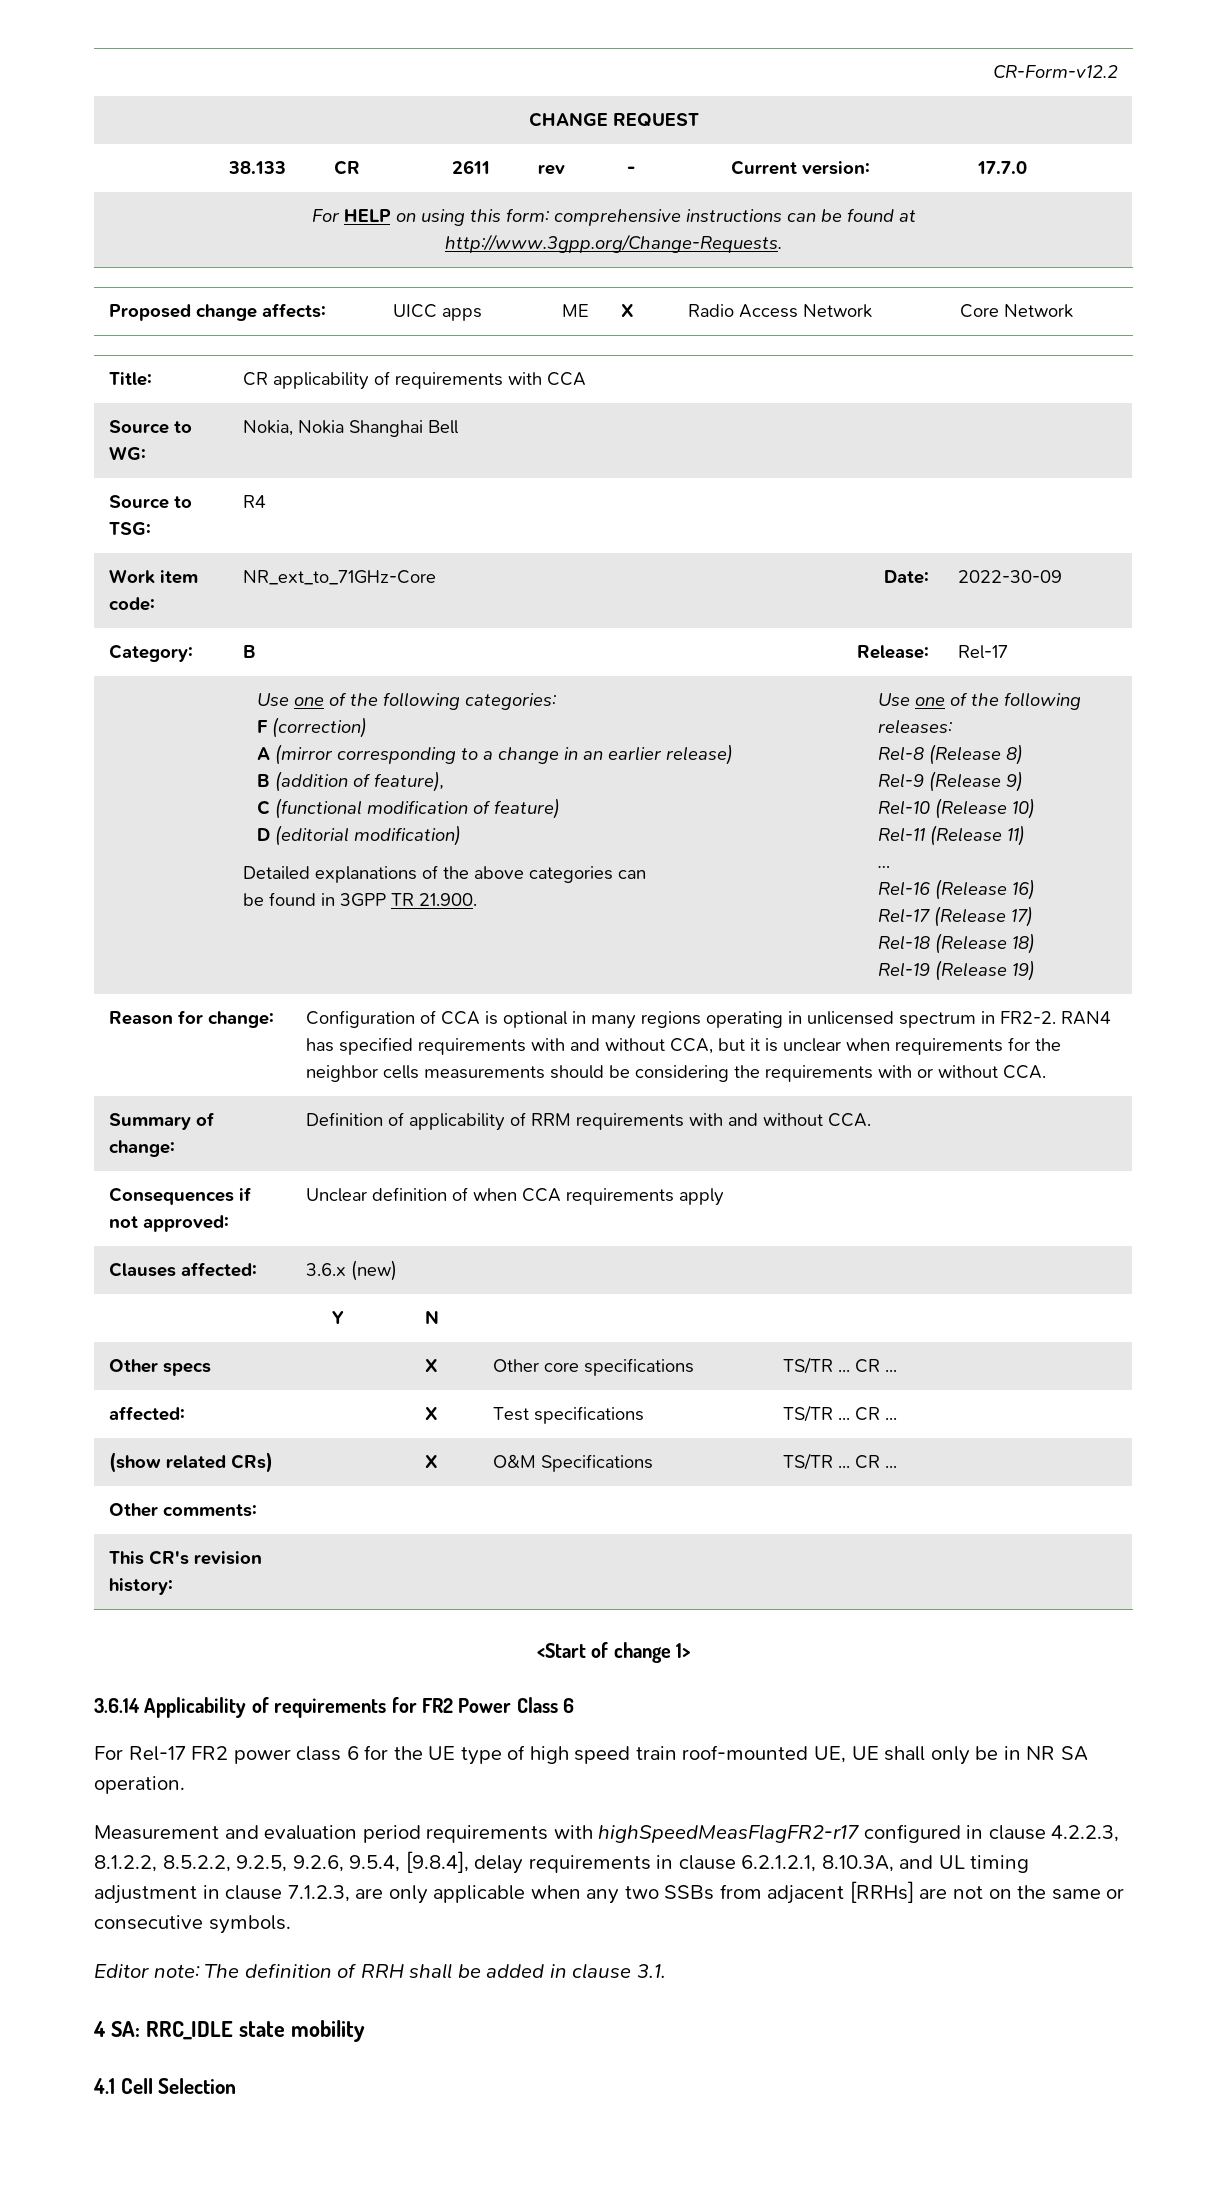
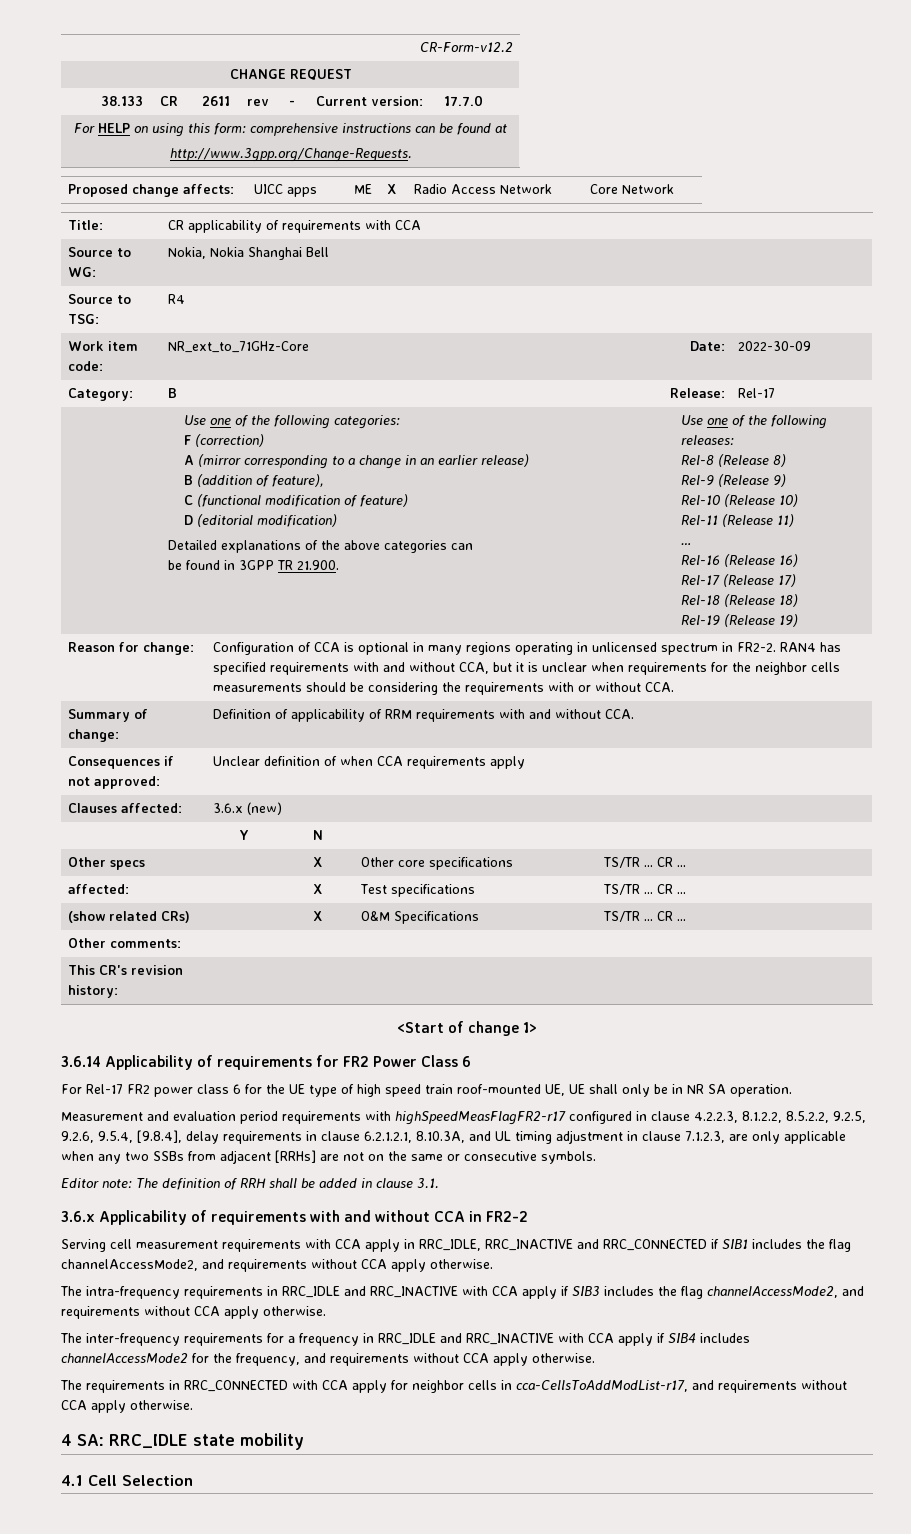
+ 3.6.x Applicability of requirements with and without CCA in FR2-2
+ Serving cell measurement requirements with CCA apply in RRC_IDLE, RRC_INACTIVE and RRC_CONNECTED if SIB1 includes the flag channelAccessMode2, and requirements without CCA apply otherwise.
+ The intra-frequency requirements in RRC_IDLE and RRC_INACTIVE with CCA apply if SIB3 includes the flag channelAccessMode2, and requirements without CCA apply otherwise.
+ The inter-frequency requirements for a frequency in RRC_IDLE and RRC_INACTIVE with CCA apply if SIB4 includes channelAccessMode2 for the frequency, and requirements without CCA apply otherwise.
+ The requirements in RRC_CONNECTED with CCA apply for neighbor cells in cca-CellsToAddModList-r17, and requirements without CCA apply otherwise.

